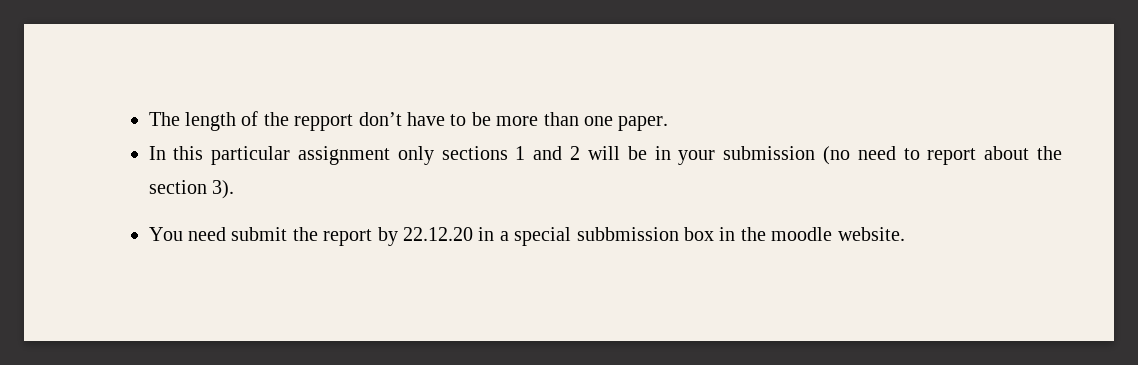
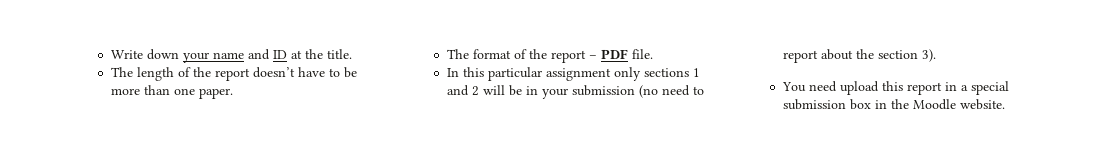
+ Write down your name and ID at the title.
- The length of the repport don’t have to be more than one paper.
+ The length of the report doesn’t have to be more than one paper.
+ The format of the report – PDF file.
- You need submit the report by 22.12.20 in a special subbmission box in the moodle website.
+ You need upload this report in a special submission box in the Moodle website.

